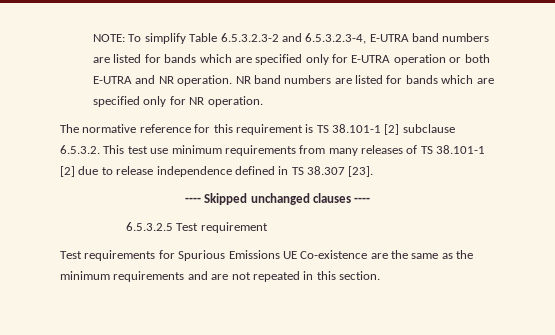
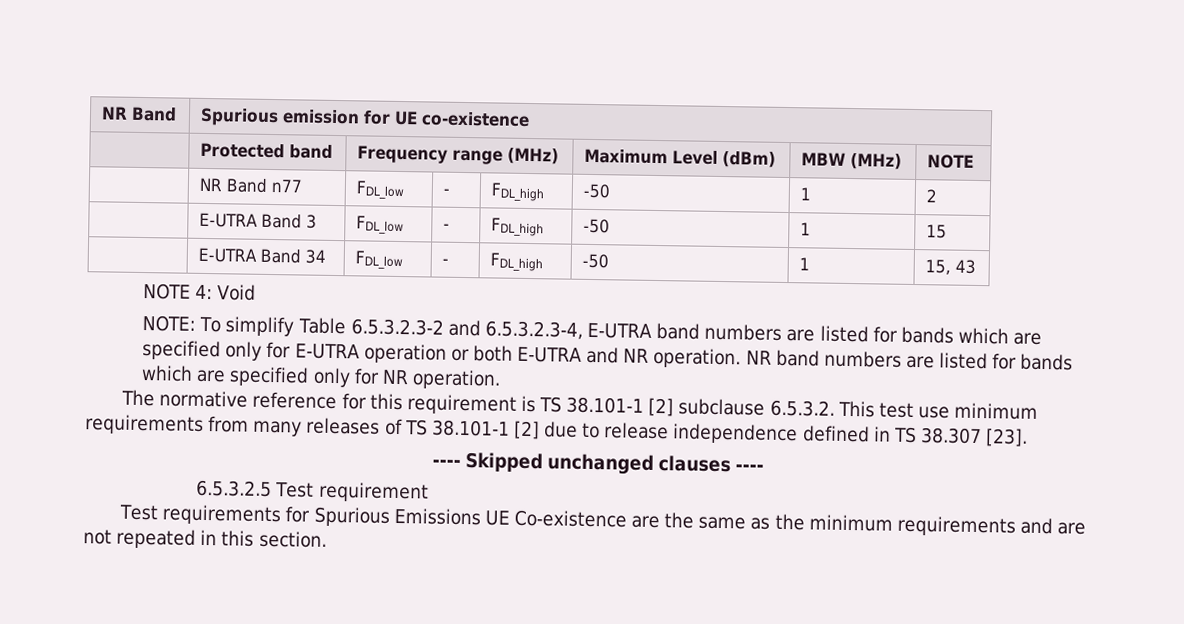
+ NR Band | Spurious emission for UE co-existence
+ | Protected band | Frequency range (MHz) | Maximum Level (dBm) | MBW (MHz) | NOTE
+ | NR Band n77 | FDL_low | - | FDL_high | -50 | 1 | 2
+ | E-UTRA Band 3 | FDL_low | - | FDL_high | -50 | 1 | 15
+ | E-UTRA Band 34 | FDL_low | - | FDL_high | -50 | 1 | 15, 43
+ NOTE 4: Void

